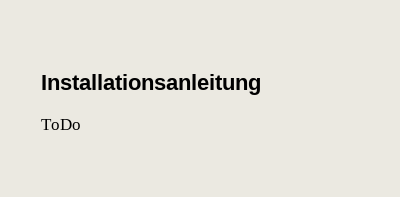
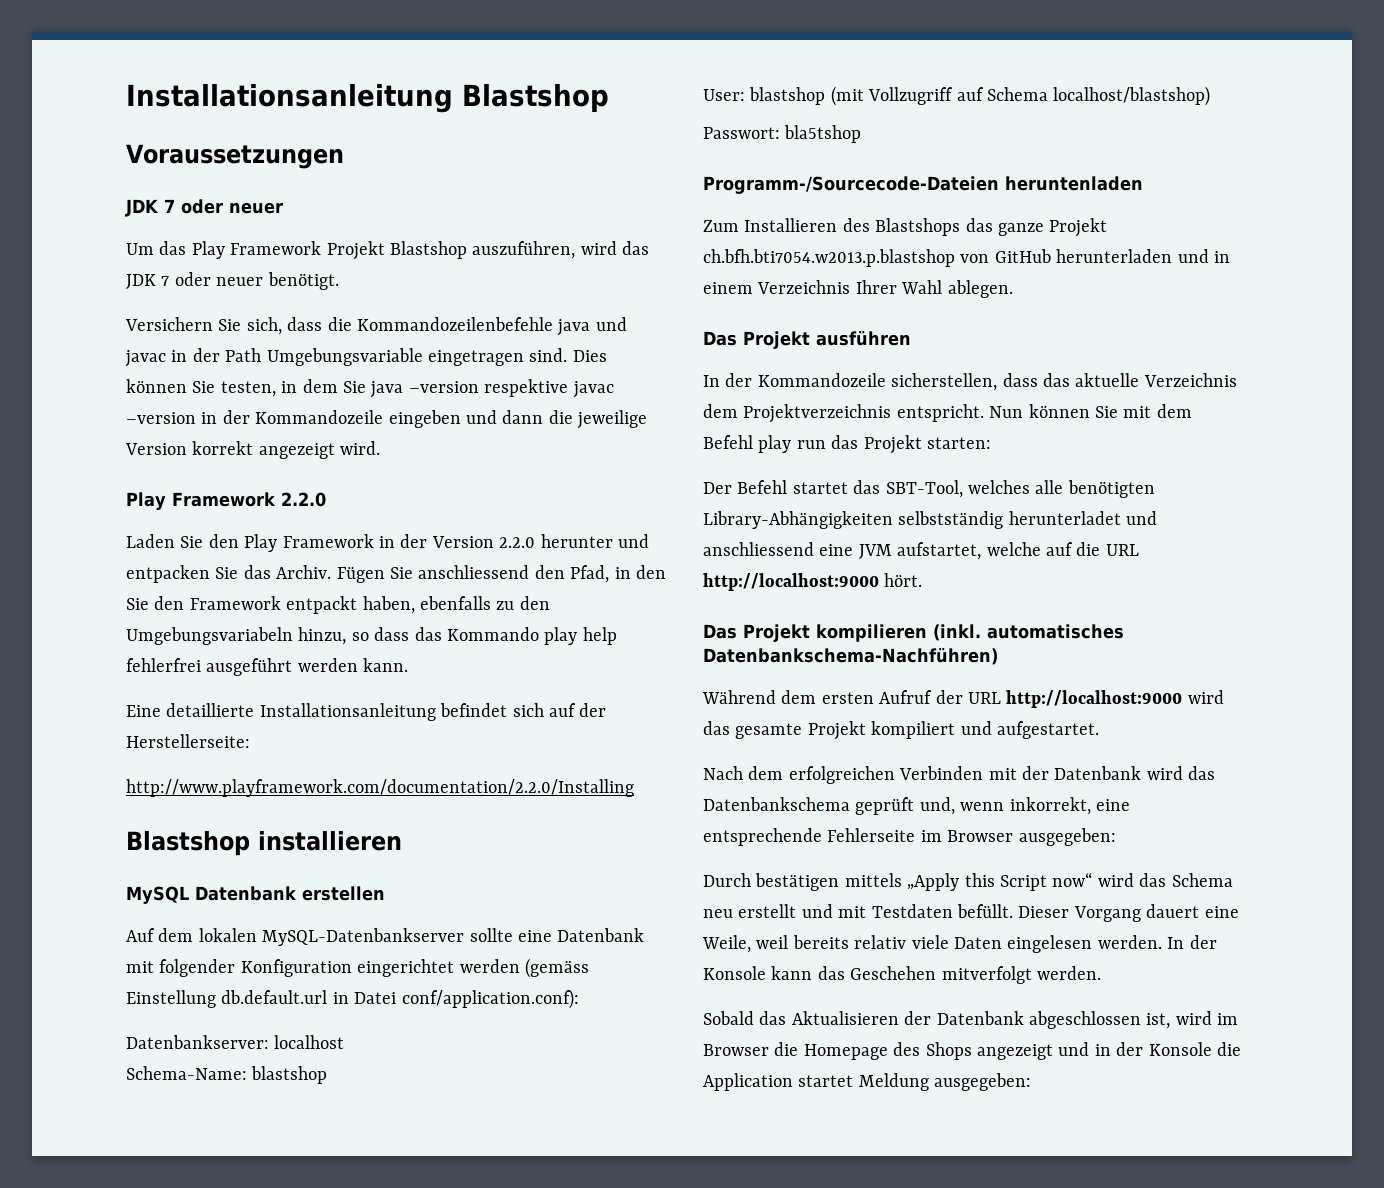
- Installationsanleitung
- ToDo
+ Installationsanleitung Blastshop
+ Voraussetzungen
+ JDK 7 oder neuer
+ Um das Play Framework Projekt Blastshop auszuführen, wird das JDK 7 oder neuer benötigt.
+ Versichern Sie sich, dass die Kommandozeilenbefehle java und javac in der Path Umgebungsvariable eingetragen sind. Dies können Sie testen, in dem Sie java –version respektive javac –version in der Kommandozeile eingeben und dann die jeweilige Version korrekt angezeigt wird.
+ Play Framework 2.2.0
+ Laden Sie den Play Framework in der Version 2.2.0 herunter und entpacken Sie das Archiv. Fügen Sie anschliessend den Pfad, in den Sie den Framework entpackt haben, ebenfalls zu den Umgebungsvariabeln hinzu, so dass das Kommando play help fehlerfrei ausgeführt werden kann.
+ Eine detaillierte Installationsanleitung befindet sich auf der Herstellerseite:
+ http://www.playframework.com/documentation/2.2.0/Installing
+ Blastshop installieren
+ MySQL Datenbank erstellen
+ Auf dem lokalen MySQL-Datenbankserver sollte eine Datenbank mit folgender Konfiguration eingerichtet werden (gemäss Einstellung db.default.url in Datei conf/application.conf):
+ Datenbankserver: localhost
+ Schema-Name: blastshop
+ User: blastshop (mit Vollzugriff auf Schema localhost/blastshop)
+ Passwort: bla5tshop
+ Programm-/Sourcecode-Dateien heruntenladen
+ Zum Installieren des Blastshops das ganze Projekt ch.bfh.bti7054.w2013.p.blastshop von GitHub herunterladen und in einem Verzeichnis Ihrer Wahl ablegen.
+ Das Projekt ausführen
+ In der Kommandozeile sicherstellen, dass das aktuelle Verzeichnis dem Projektverzeichnis entspricht. Nun können Sie mit dem Befehl play run das Projekt starten:
+ Der Befehl startet das SBT-Tool, welches alle benötigten Library-Abhängigkeiten selbstständig herunterladet und anschliessend eine JVM aufstartet, welche auf die URL http://localhost:9000 hört.
+ Das Projekt kompilieren (inkl. automatisches Datenbankschema-Nachführen)
+ Während dem ersten Aufruf der URL http://localhost:9000 wird das gesamte Projekt kompiliert und aufgestartet.
+ Nach dem erfolgreichen Verbinden mit der Datenbank wird das Datenbankschema geprüft und, wenn inkorrekt, eine entsprechende Fehlerseite im Browser ausgegeben:
+ Durch bestätigen mittels „Apply this Script now“ wird das Schema neu erstellt und mit Testdaten befüllt. Dieser Vorgang dauert eine Weile, weil bereits relativ viele Daten eingelesen werden. In der Konsole kann das Geschehen mitverfolgt werden.
+ Sobald das Aktualisieren der Datenbank abgeschlossen ist, wird im Browser die Homepage des Shops angezeigt und in der Konsole die Application startet Meldung ausgegeben:

